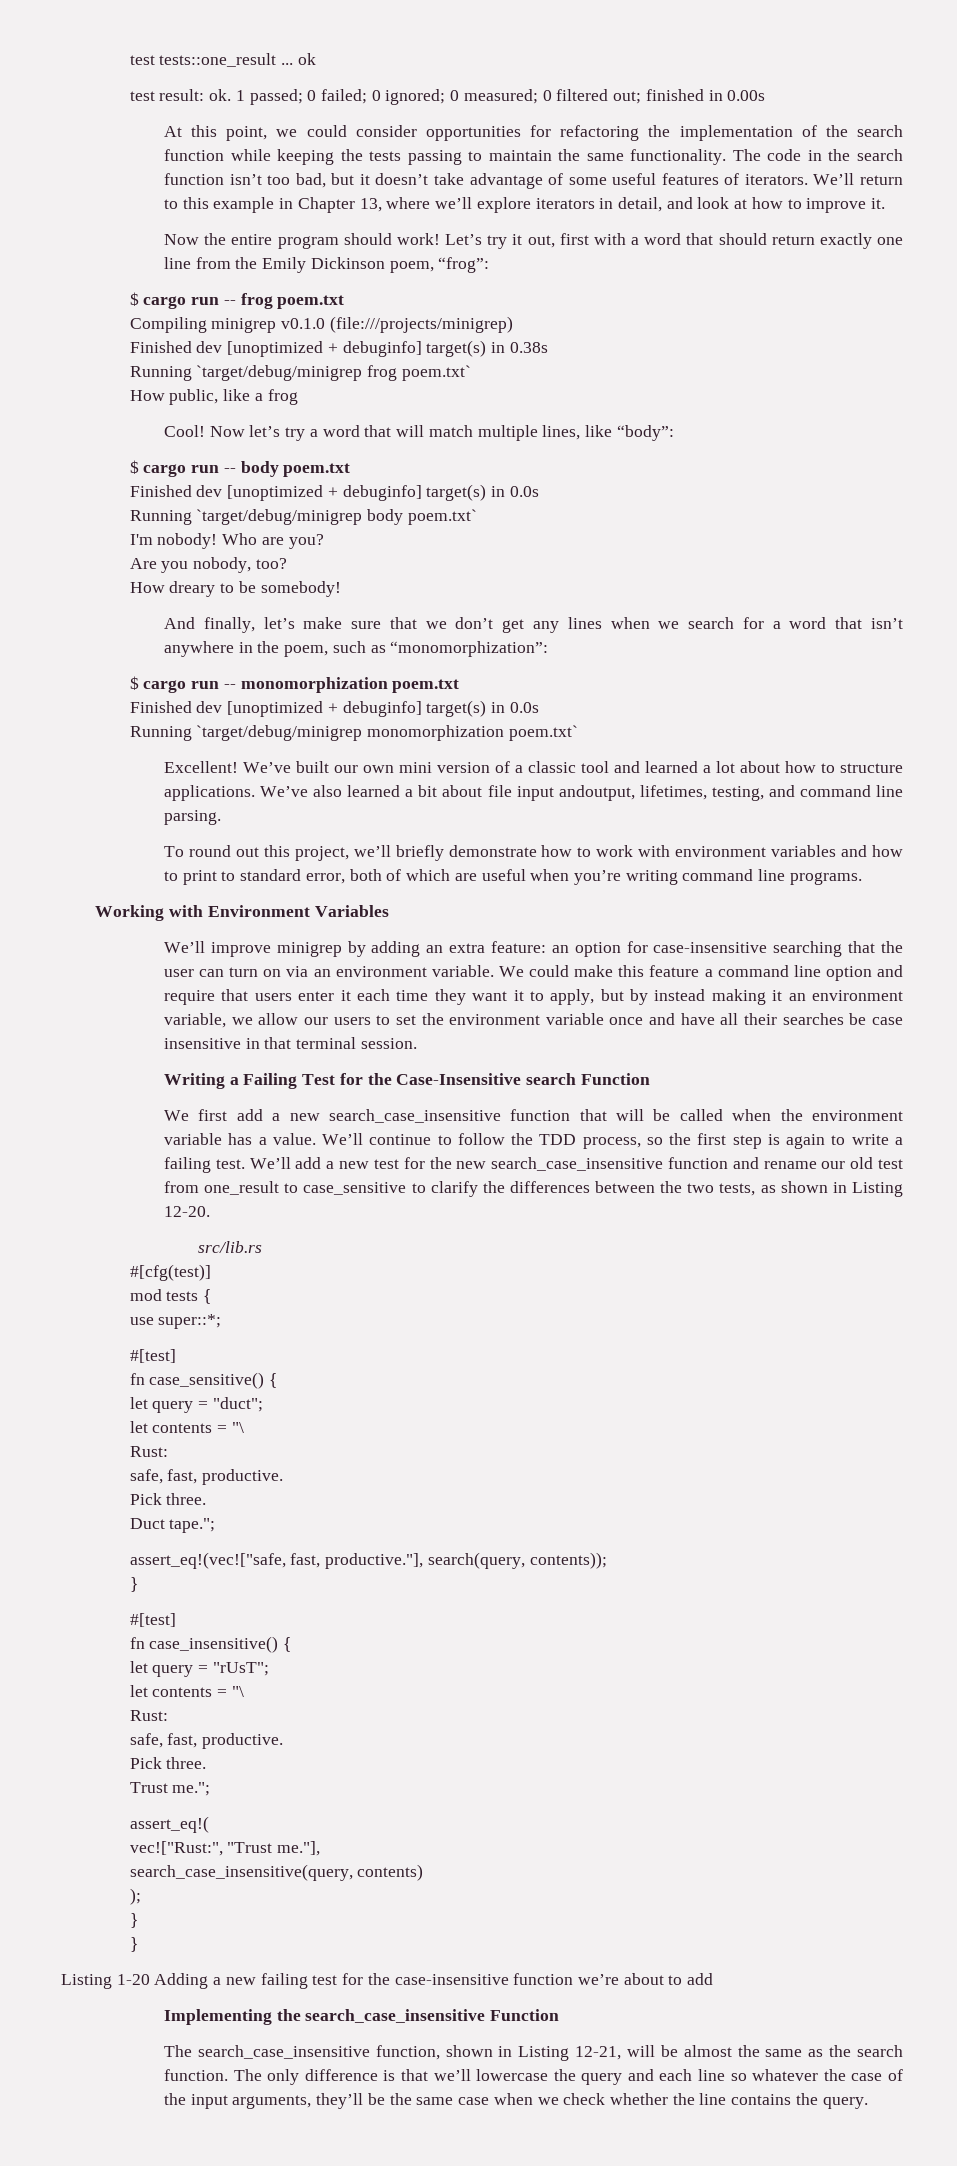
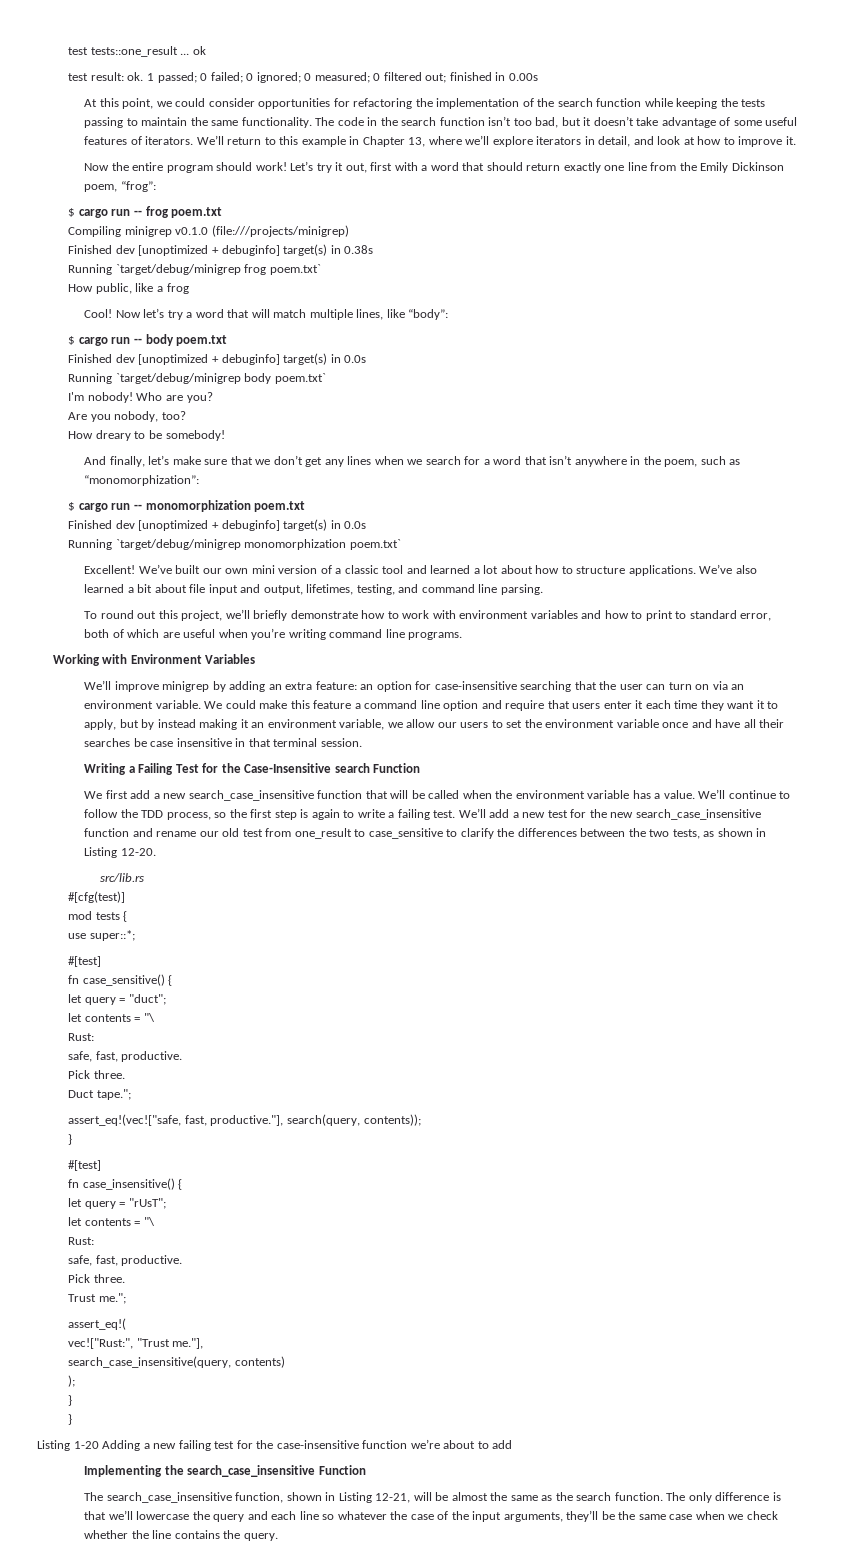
- We’ve also learned a bit about file input andoutput, lifetimes, testing, and command line parsing.
+ We’ve also learned a bit about file input and output, lifetimes, testing, and command line parsing.

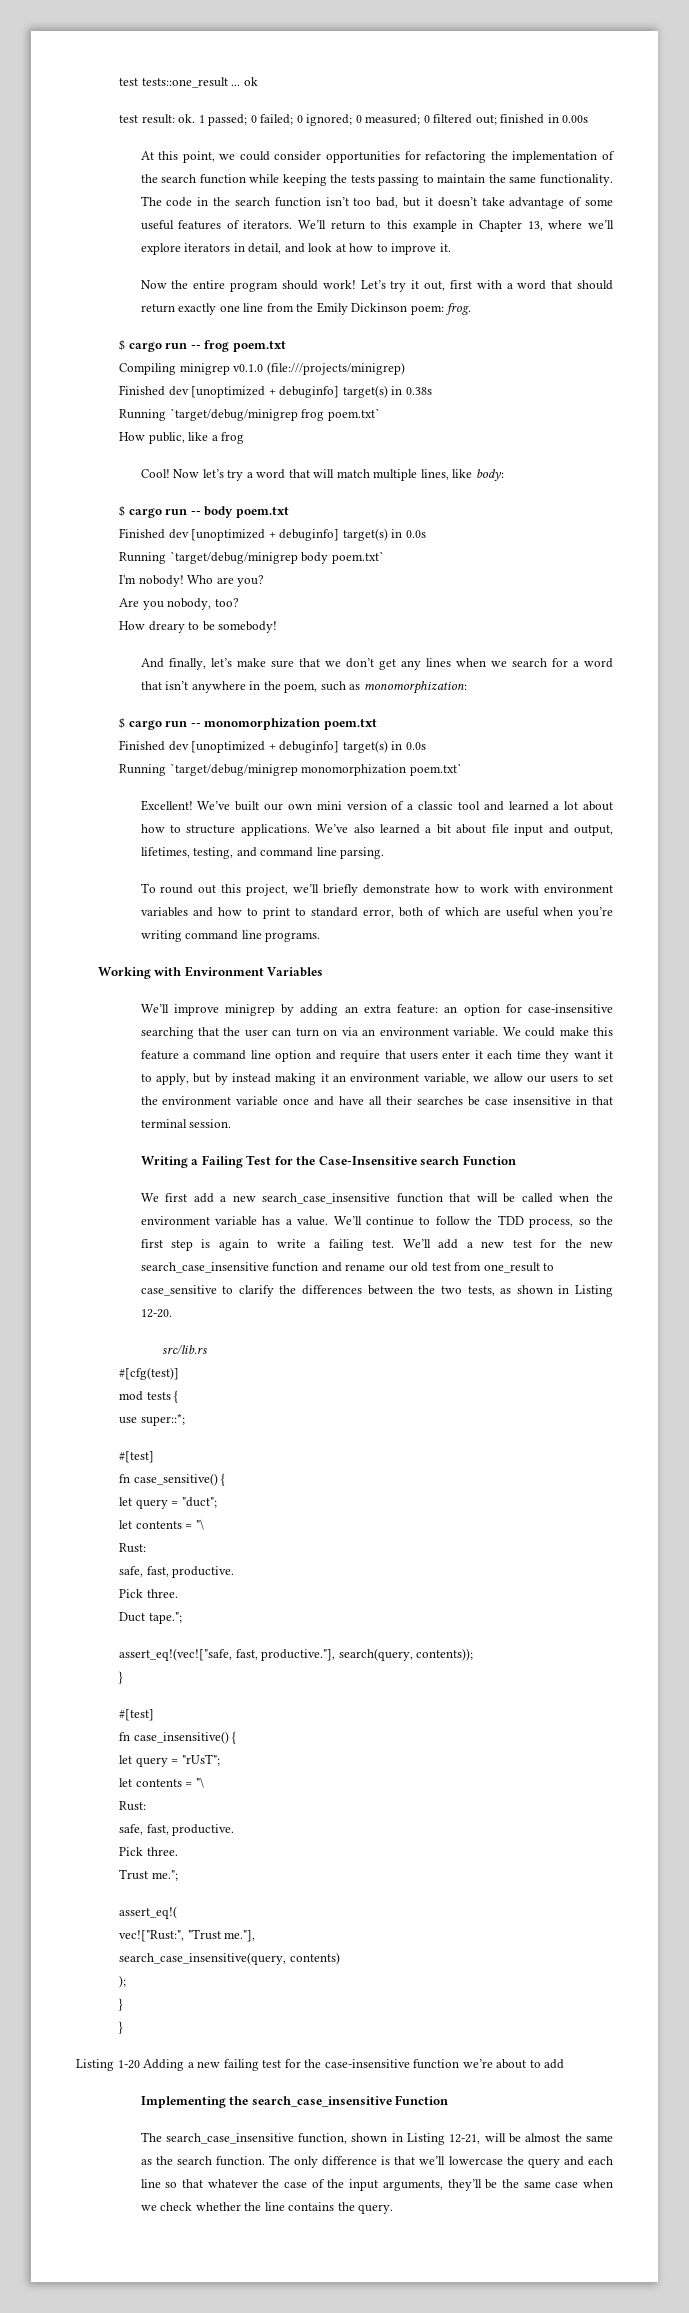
- Let’s try it out, first with a word that should return exactly one line from the Emily Dickinson poem, “frog”:
+ Let’s try it out, first with a word that should return exactly one line from the Emily Dickinson poem: frog.
- Now let’s try a word that will match multiple lines, like “body”:
+ Now let’s try a word that will match multiple lines, like body:
- And finally, let’s make sure that we don’t get any lines when we search for a word that isn’t anywhere in the poem, such as “monomorphization”:
+ And finally, let’s make sure that we don’t get any lines when we search for a word that isn’t anywhere in the poem, such as monomorphization:
- The only difference is that we’ll lowercase the query and each line so whatever the case of the input arguments, they’ll be the same case when we check whether the line contains the query.
+ The only difference is that we’ll lowercase the query and each line so that whatever the case of the input arguments, they’ll be the same case when we check whether the line contains the query.

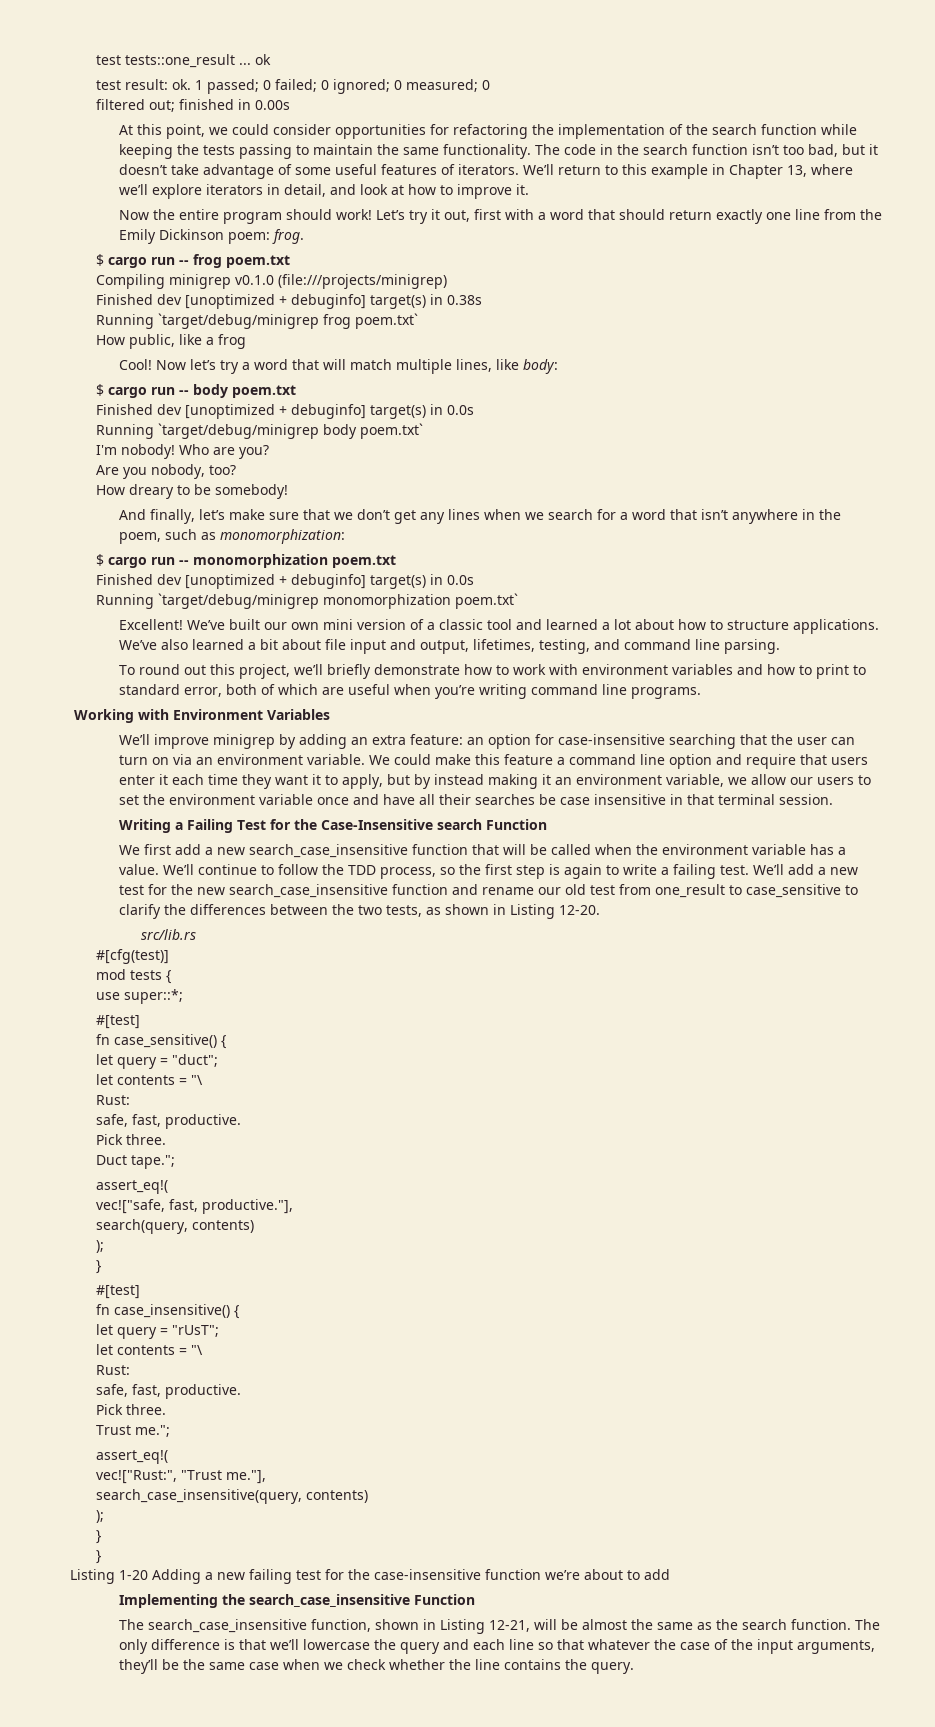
- 1 passed; 0 failed; 0 ignored; 0 measured; 0 filtered out; finished in 0.00s
+ 1 passed; 0 failed; 0 ignored; 0 measured; 0
+ filtered out; finished in 0.00s
  Duct tape.";
- assert_eq!(vec!["safe, fast, productive."], search(query, contents));
+ assert_eq!(
+ vec!["safe, fast, productive."],
+ search(query, contents)
+ );

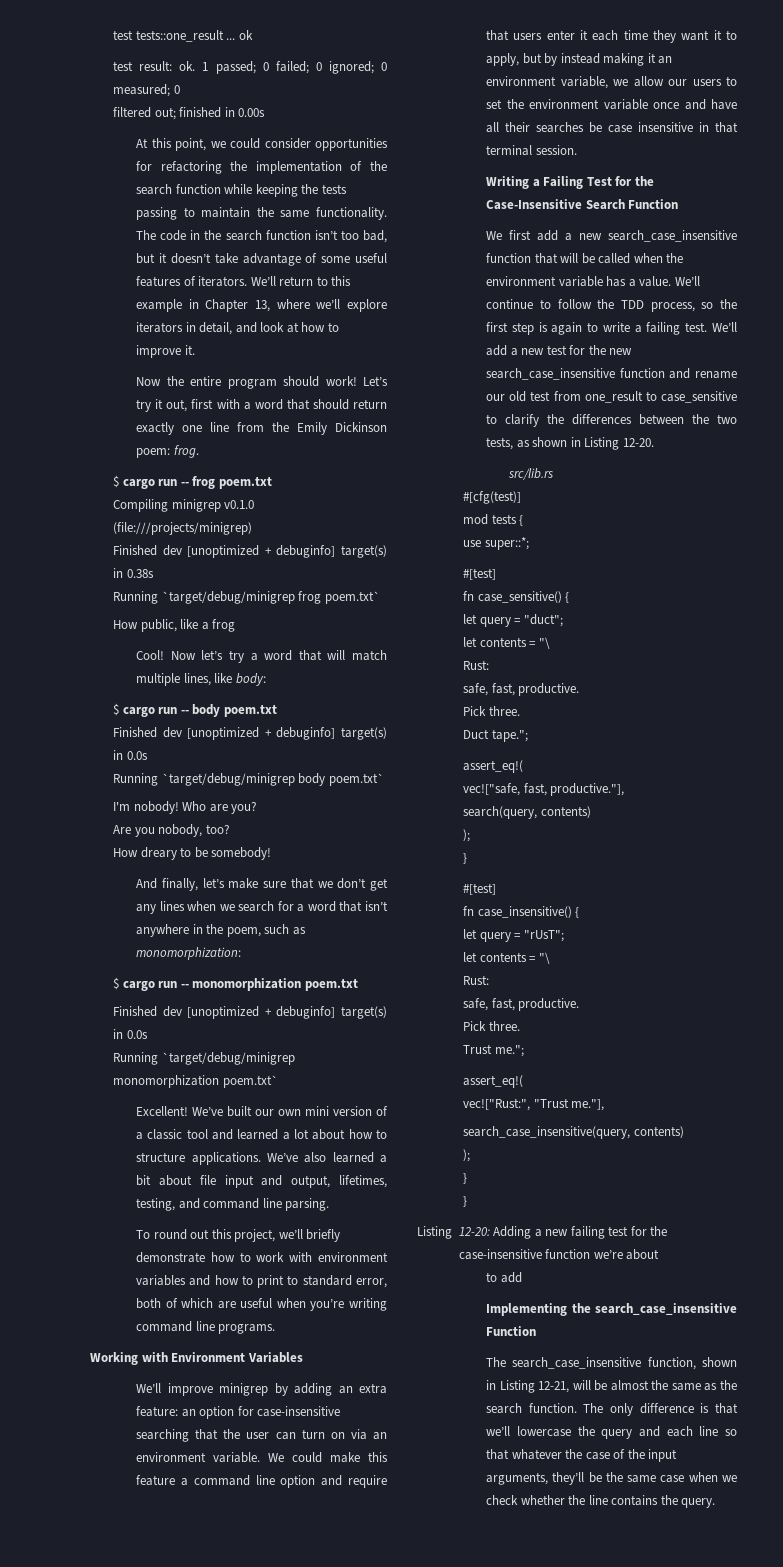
- Writing a Failing Test for the Case-Insensitive search Function
+ Writing a Failing Test for the Case-Insensitive Search Function
- Listing 1-20 Adding a new failing test for the case-insensitive function we’re about to add
+ Listing 12-20: Adding a new failing test for the case-insensitive function we’re about
+ to add

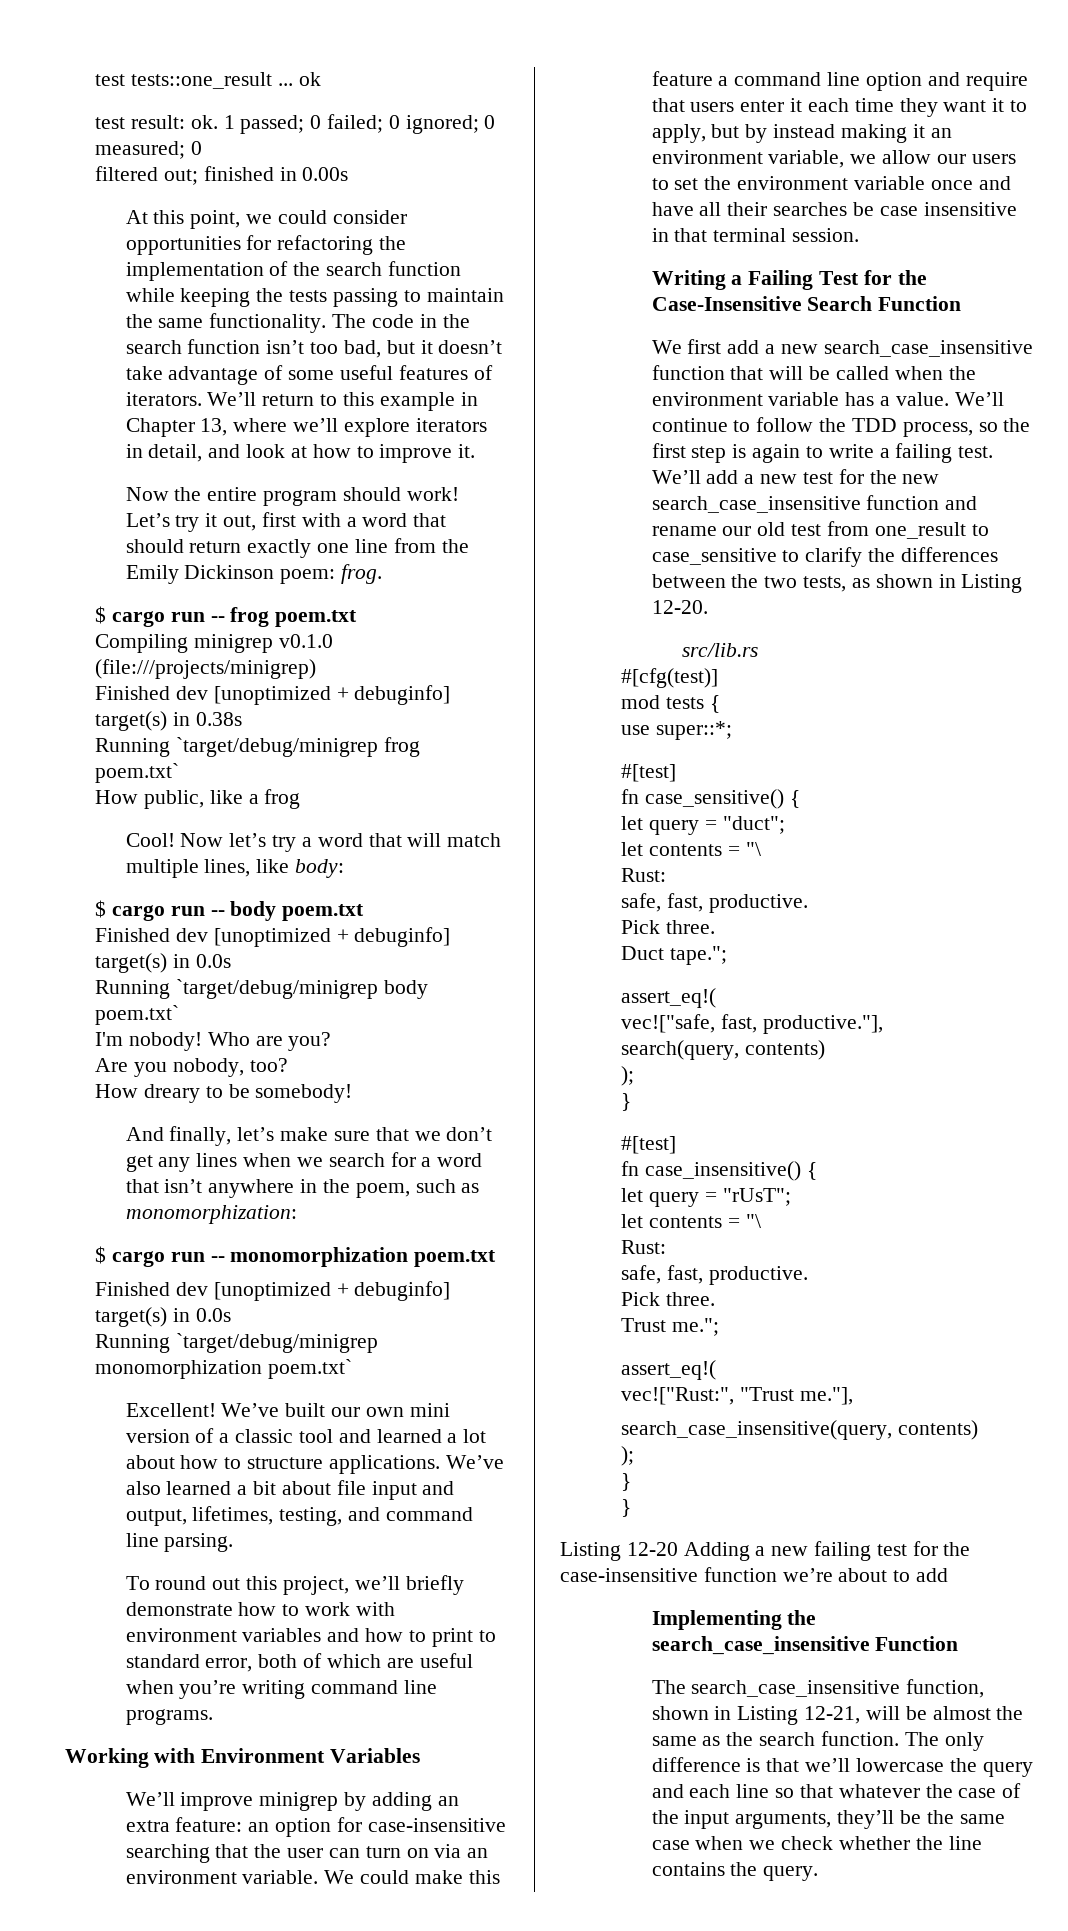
- Listing 12-20: Adding a new failing test for the case-insensitive function we’re about
- to add
+ Listing 12-20 Adding a new failing test for the case-insensitive function we’re about to add

